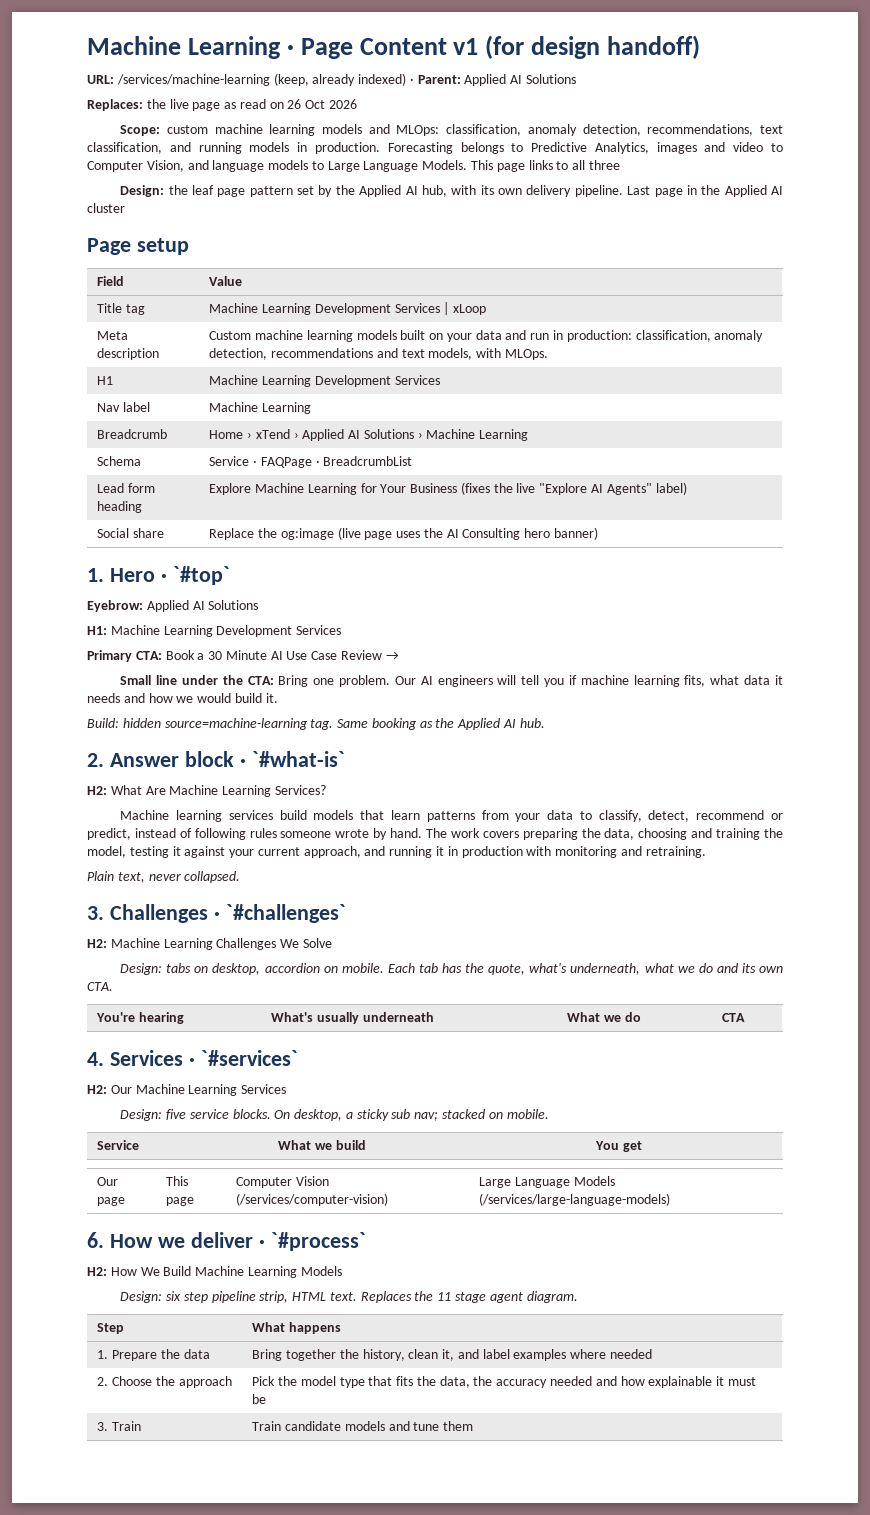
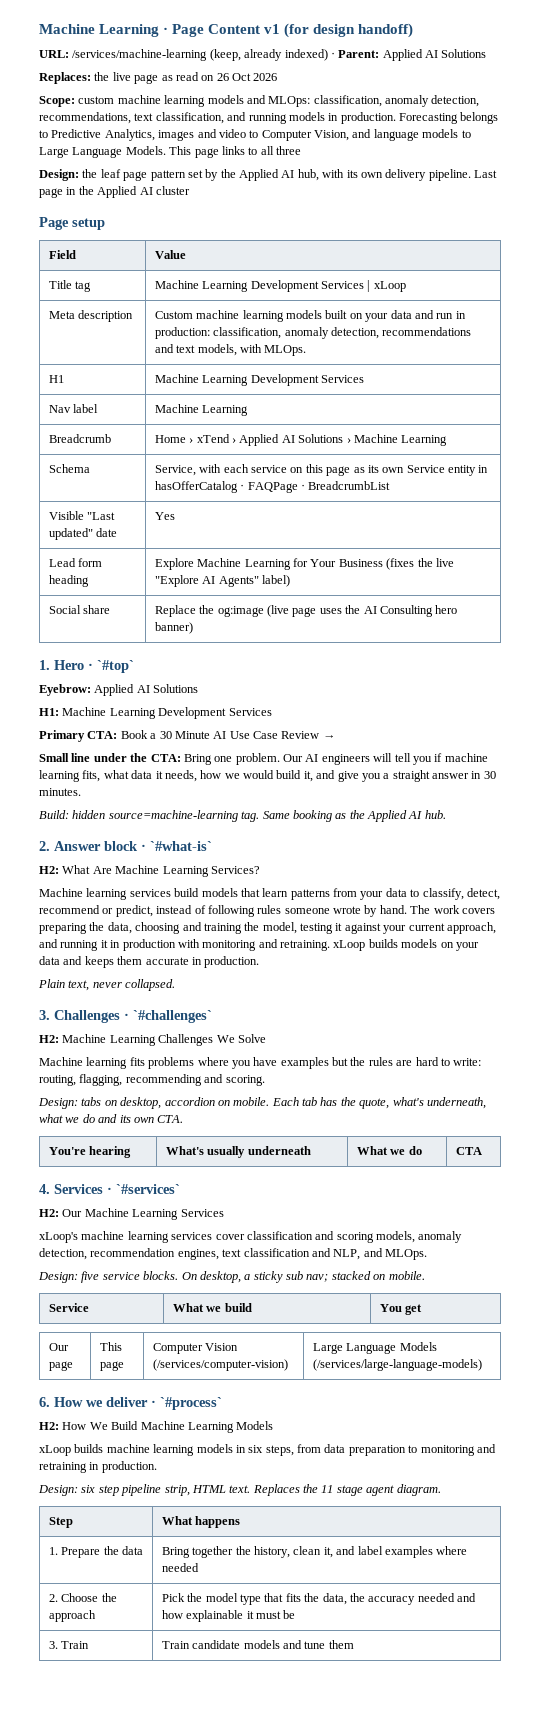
- Schema | Service · FAQPage · BreadcrumbList
+ Schema | Service, with each service on this page as its own Service entity in hasOfferCatalog · FAQPage · BreadcrumbList
+ Visible "Last updated" date | Yes
- Our AI engineers will tell you if machine learning fits, what data it needs and how we would build it.
+ Our AI engineers will tell you if machine learning fits, what data it needs, how we would build it, and give you a straight answer in 30 minutes.
- The work covers preparing the data, choosing and training the model, testing it against your current approach, and running it in production with monitoring and retraining.
+ The work covers preparing the data, choosing and training the model, testing it against your current approach, and running it in production with monitoring and retraining. xLoop builds models on your data and keeps them accurate in production.
+ Machine learning fits problems where you have examples but the rules are hard to write: routing, flagging, recommending and scoring.
+ xLoop's machine learning services cover classification and scoring models, anomaly detection, recommendation engines, text classification and NLP, and MLOps.
+ xLoop builds machine learning models in six steps, from data preparation to monitoring and retraining in production.

